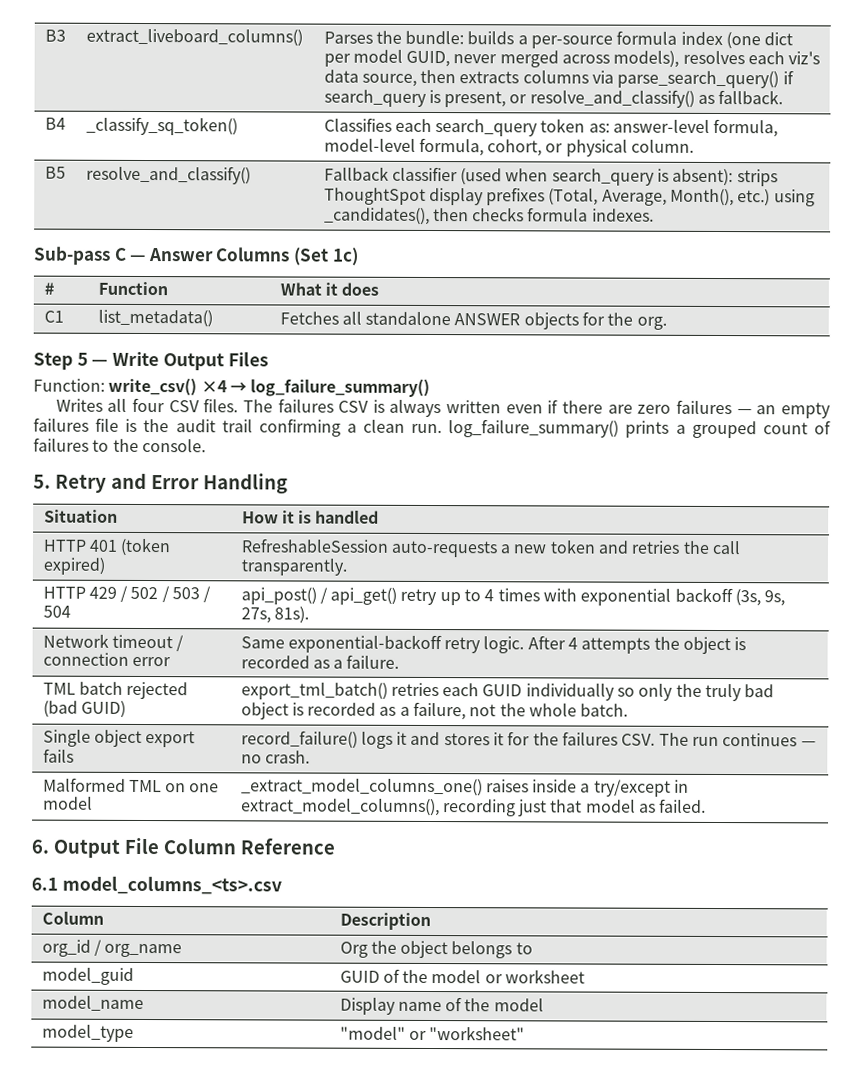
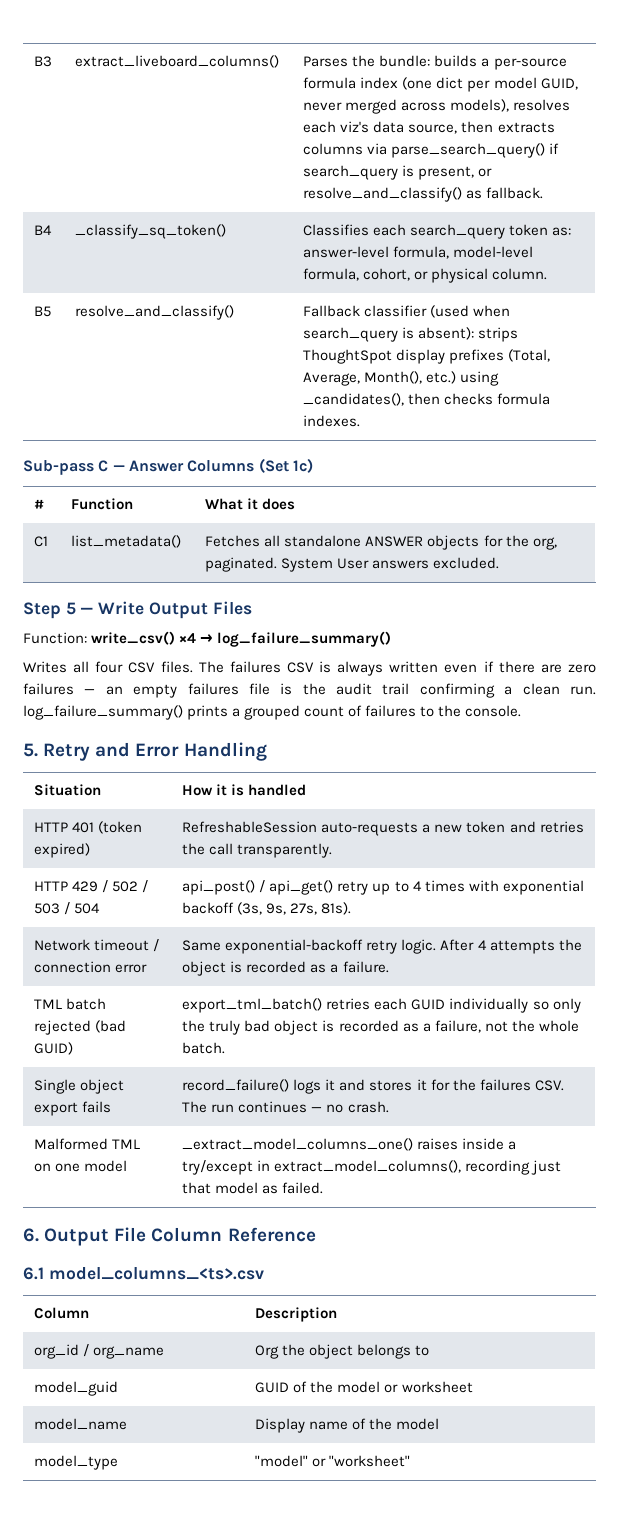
- C1 | list_metadata() | Fetches all standalone ANSWER objects for the org.
+ C1 | list_metadata() | Fetches all standalone ANSWER objects for the org, paginated. System User answers excluded.

